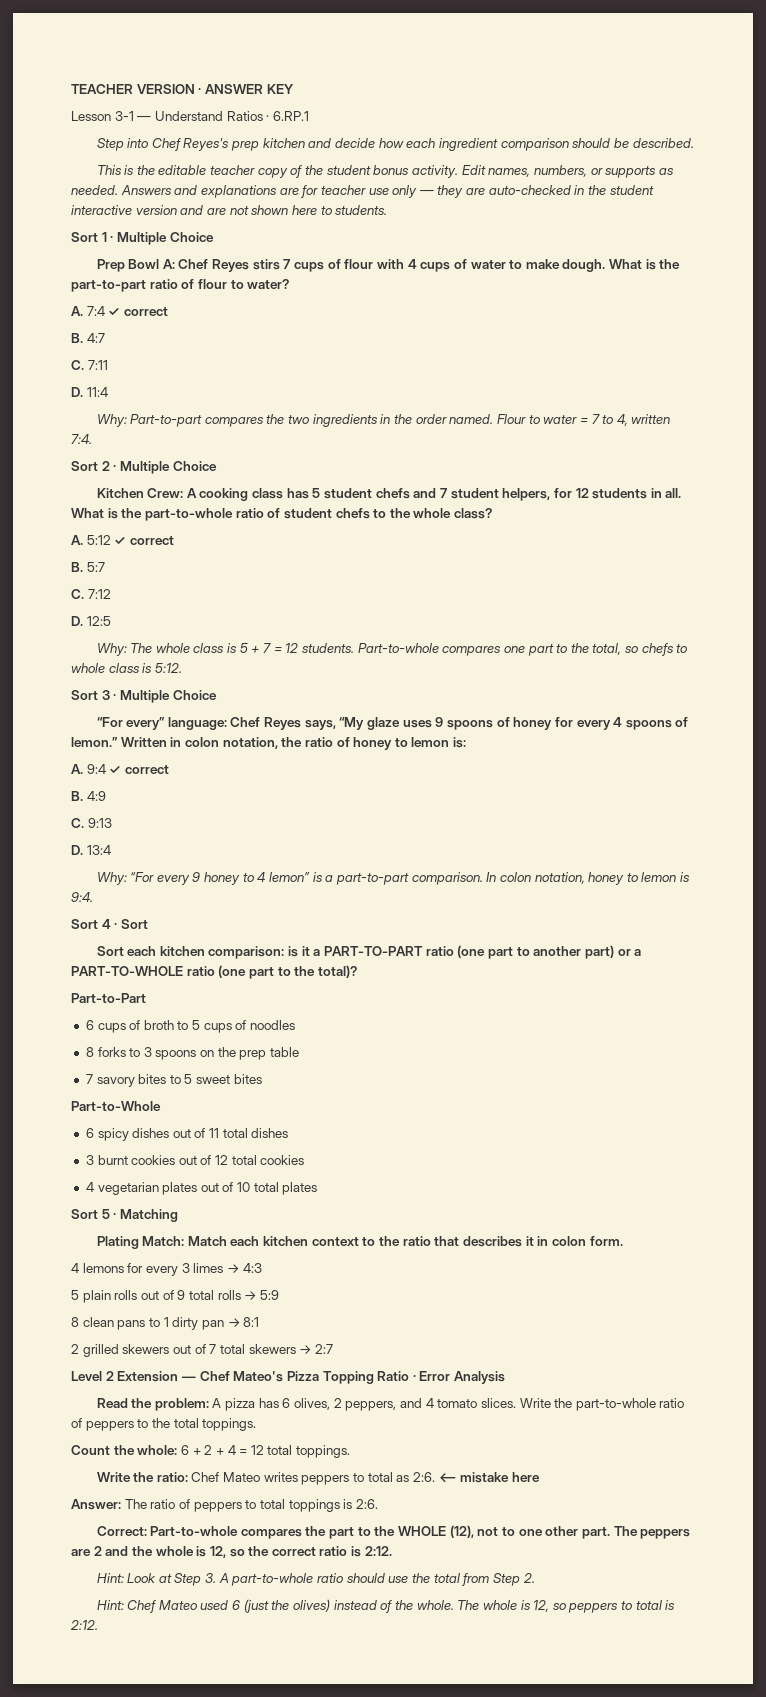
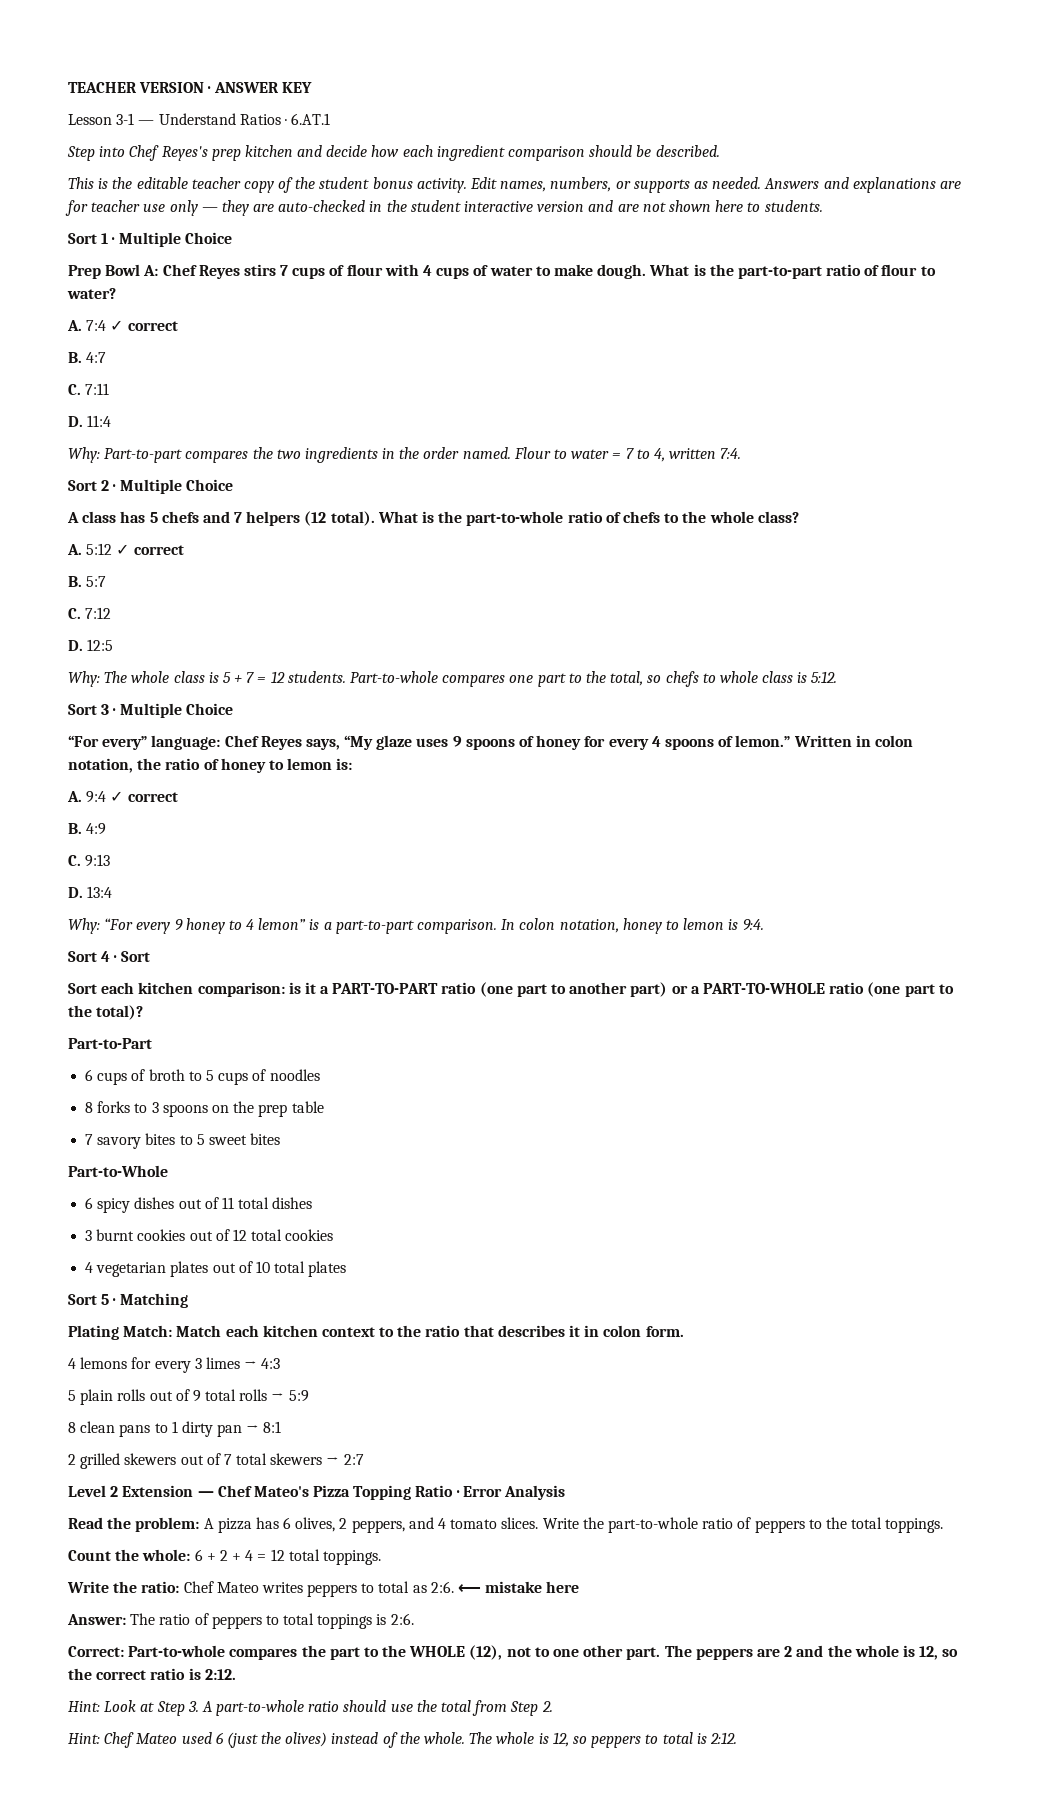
- Lesson 3-1 — Understand Ratios · 6.RP.1
+ Lesson 3-1 — Understand Ratios · 6.AT.1
- Kitchen Crew: A cooking class has 5 student chefs and 7 student helpers, for 12 students in all.
+ A class has 5 chefs and 7 helpers (12 total).
- What is the part-to-whole ratio of student chefs to the whole class?
+ What is the part-to-whole ratio of chefs to the whole class?

